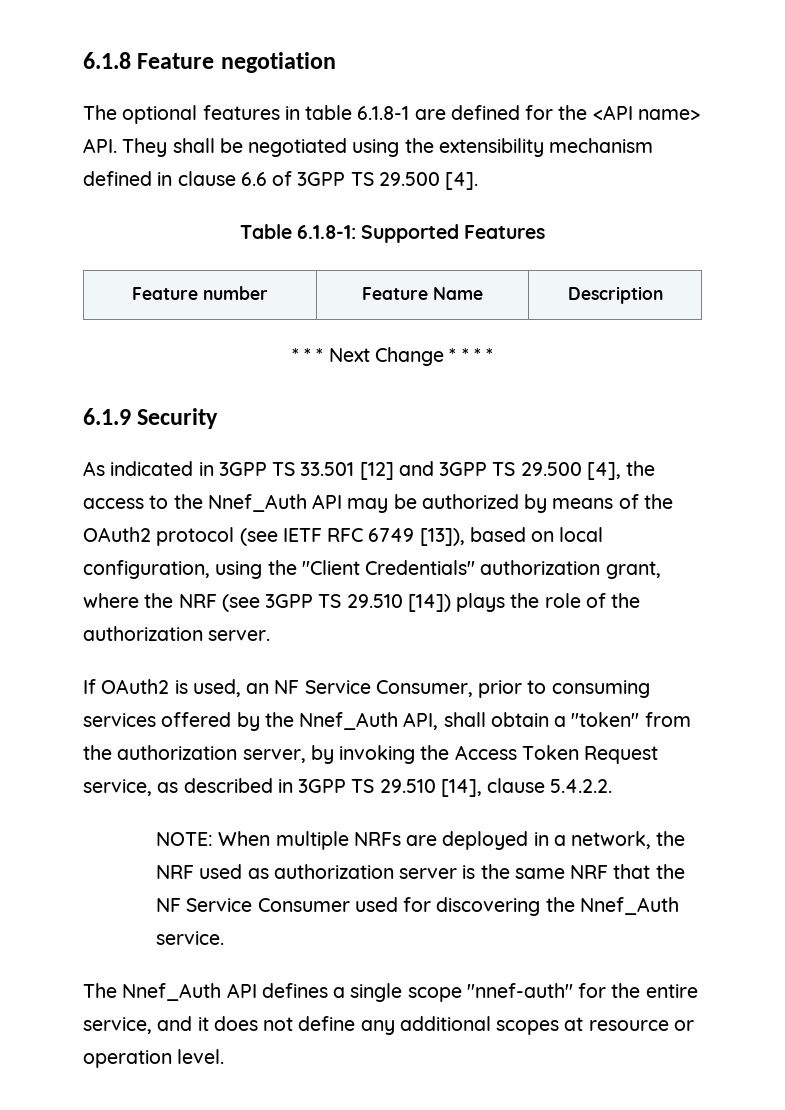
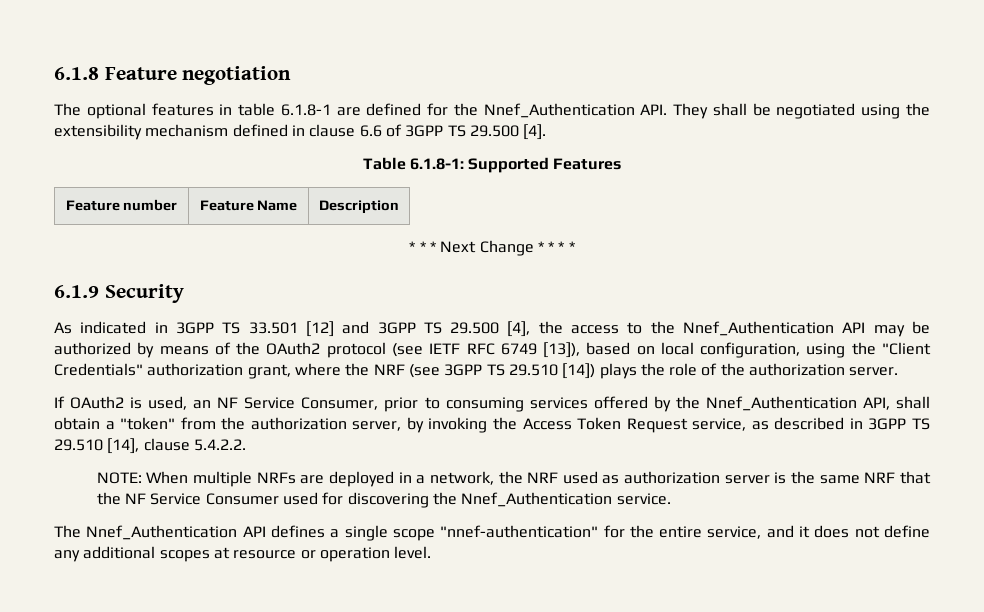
- The optional features in table 6.1.8-1 are defined for the <API name> API. They shall be negotiated using the extensibility mechanism defined in clause 6.6 of 3GPP TS 29.500 [4].
+ The optional features in table 6.1.8-1 are defined for the Nnef_Authentication API. They shall be negotiated using the extensibility mechanism defined in clause 6.6 of 3GPP TS 29.500 [4].
- As indicated in 3GPP TS 33.501 [12] and 3GPP TS 29.500 [4], the access to the Nnef_Auth API may be authorized by means of the OAuth2 protocol (see IETF RFC 6749 [13]), based on local configuration, using the "Client Credentials" authorization grant, where the NRF (see 3GPP TS 29.510 [14]) plays the role of the authorization server.
+ As indicated in 3GPP TS 33.501 [12] and 3GPP TS 29.500 [4], the access to the Nnef_Authentication API may be authorized by means of the OAuth2 protocol (see IETF RFC 6749 [13]), based on local configuration, using the "Client Credentials" authorization grant, where the NRF (see 3GPP TS 29.510 [14]) plays the role of the authorization server.
- If OAuth2 is used, an NF Service Consumer, prior to consuming services offered by the Nnef_Auth API, shall obtain a "token" from the authorization server, by invoking the Access Token Request service, as described in 3GPP TS 29.510 [14], clause 5.4.2.2.
+ If OAuth2 is used, an NF Service Consumer, prior to consuming services offered by the Nnef_Authentication API, shall obtain a "token" from the authorization server, by invoking the Access Token Request service, as described in 3GPP TS 29.510 [14], clause 5.4.2.2.
- NOTE: When multiple NRFs are deployed in a network, the NRF used as authorization server is the same NRF that the NF Service Consumer used for discovering the Nnef_Auth service.
+ NOTE: When multiple NRFs are deployed in a network, the NRF used as authorization server is the same NRF that the NF Service Consumer used for discovering the Nnef_Authentication service.
- The Nnef_Auth API defines a single scope "nnef-auth" for the entire service, and it does not define any additional scopes at resource or operation level.
+ The Nnef_Authentication API defines a single scope "nnef-authentication" for the entire service, and it does not define any additional scopes at resource or operation level.

